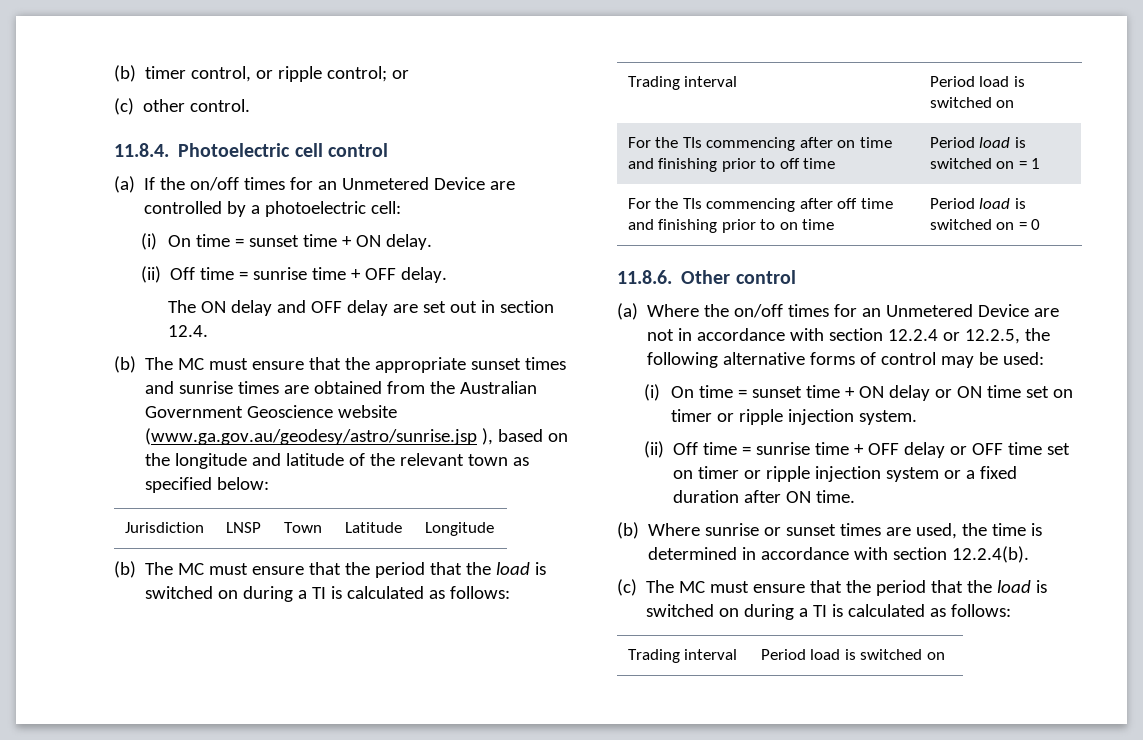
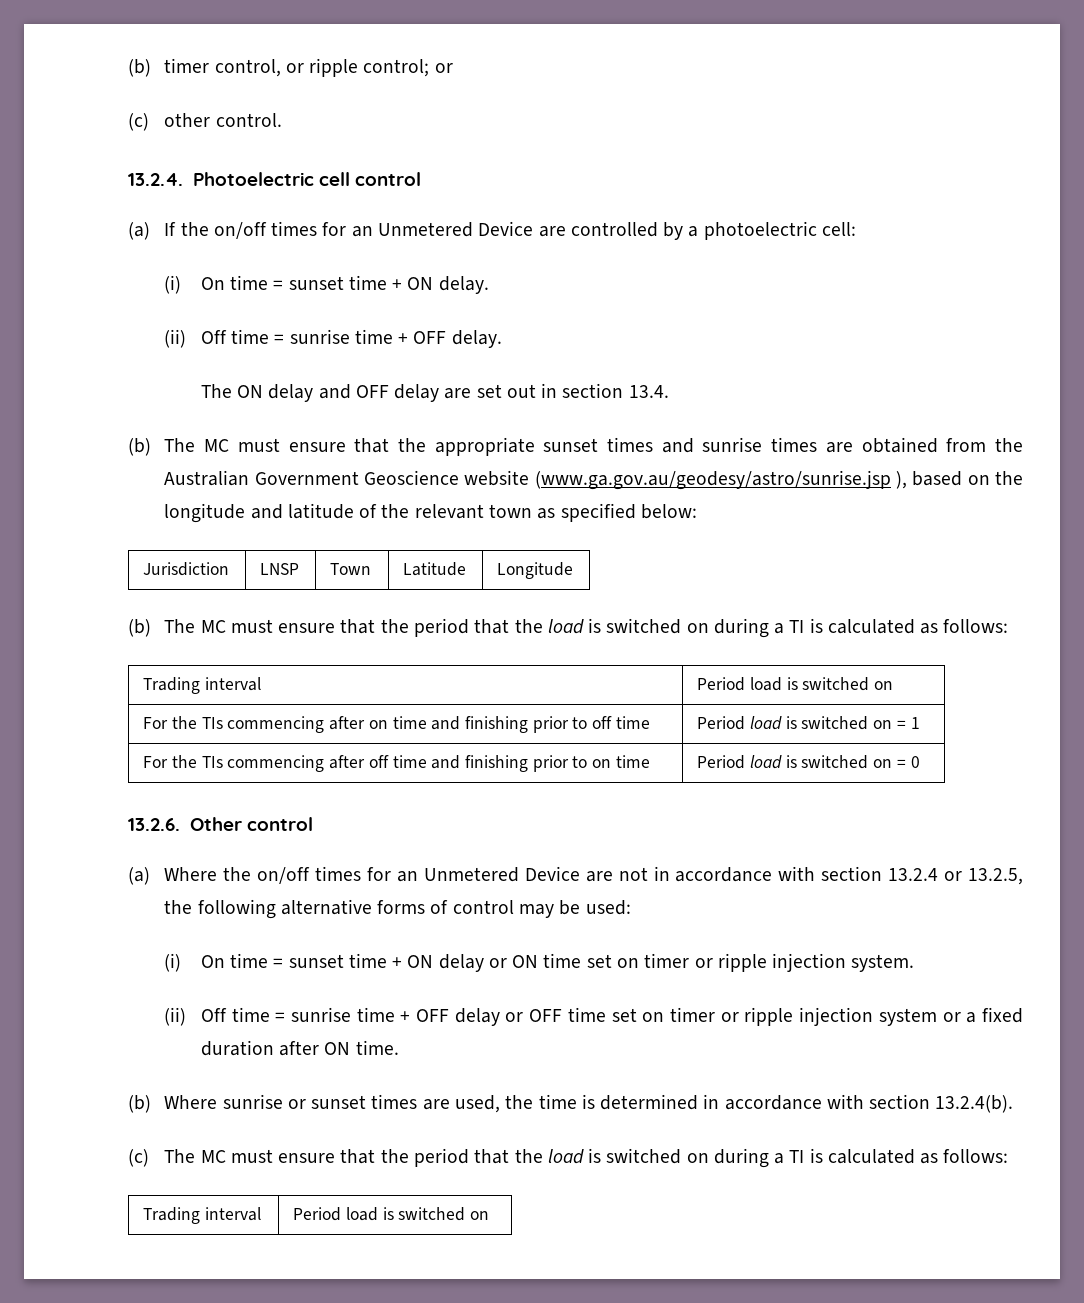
- 11.8.4. Photoelectric cell control
+ 13.2.4. Photoelectric cell control
- The ON delay and OFF delay are set out in section 12.4.
+ The ON delay and OFF delay are set out in section 13.4.
- 11.8.6. Other control
+ 13.2.6. Other control
- (a) Where the on/off times for an Unmetered Device are not in accordance with section 12.2.4 or 12.2.5, the following alternative forms of control may be used:
+ (a) Where the on/off times for an Unmetered Device are not in accordance with section 13.2.4 or 13.2.5, the following alternative forms of control may be used:
- (b) Where sunrise or sunset times are used, the time is determined in accordance with section 12.2.4(b).
+ (b) Where sunrise or sunset times are used, the time is determined in accordance with section 13.2.4(b).

